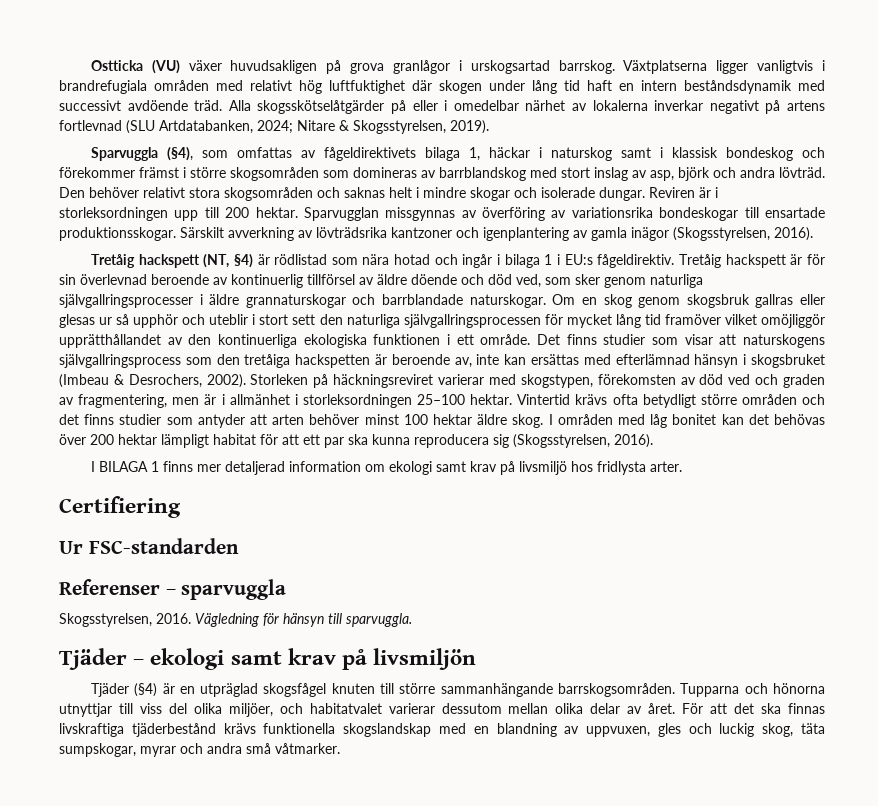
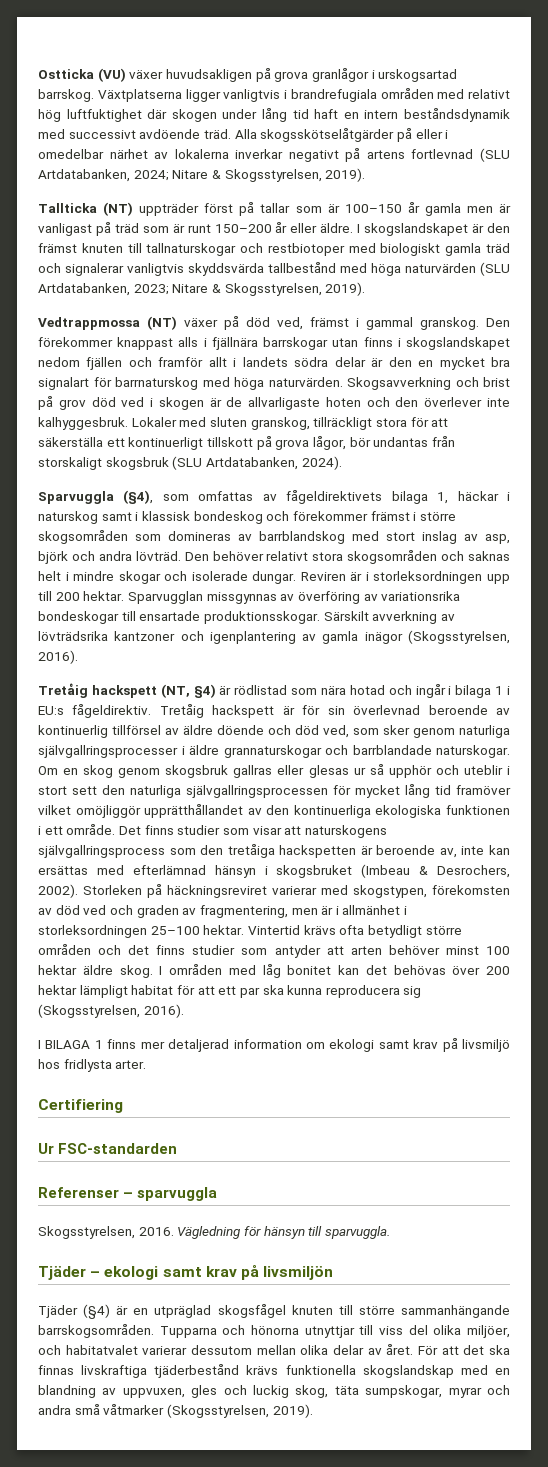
+ Tallticka (NT) uppträder först på tallar som är 100–150 år gamla men är vanligast på träd som är runt 150–200 år eller äldre. I skogslandskapet är den främst knuten till tallnaturskogar och restbiotoper med biologiskt gamla träd och signalerar vanligtvis skyddsvärda tallbestånd med höga naturvärden (SLU Artdatabanken, 2023; Nitare & Skogsstyrelsen, 2019).
+ Vedtrappmossa (NT) växer på död ved, främst i gammal granskog. Den förekommer knappast alls i fjällnära barrskogar utan finns i skogslandskapet nedom fjällen och framför allt i landets södra delar är den en mycket bra signalart för barrnaturskog med höga naturvärden. Skogsavverkning och brist på grov död ved i skogen är de allvarligaste hoten och den överlever inte kalhyggesbruk. Lokaler med sluten granskog, tillräckligt stora för att säkerställa ett kontinuerligt tillskott på grova lågor, bör undantas från storskaligt skogsbruk (SLU Artdatabanken, 2024).
- För att det ska finnas livskraftiga tjäderbestånd krävs funktionella skogslandskap med en blandning av uppvuxen, gles och luckig skog, täta sumpskogar, myrar och andra små våtmarker.
+ För att det ska finnas livskraftiga tjäderbestånd krävs funktionella skogslandskap med en blandning av uppvuxen, gles och luckig skog, täta sumpskogar, myrar och andra små våtmarker (Skogsstyrelsen, 2019).

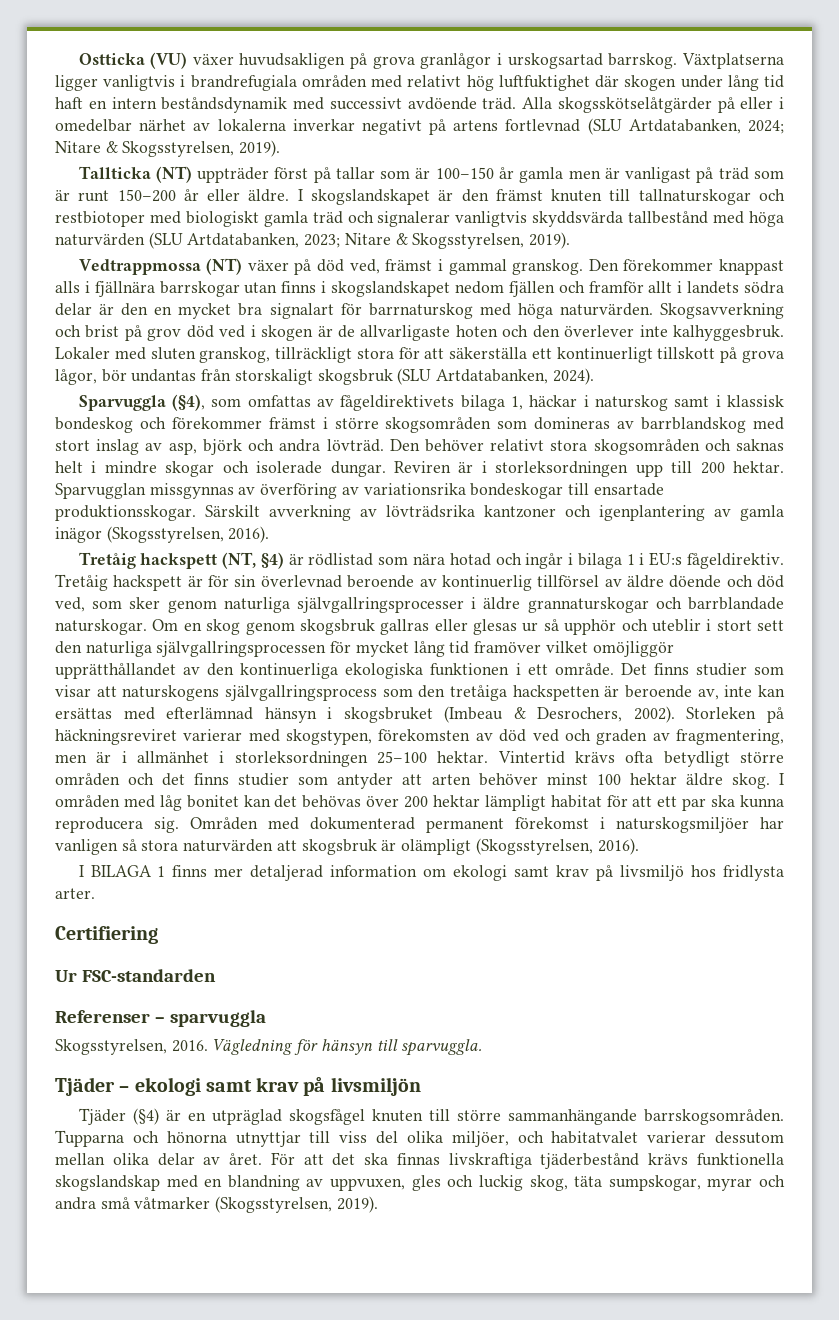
- I områden med låg bonitet kan det behövas över 200 hektar lämpligt habitat för att ett par ska kunna reproducera sig (Skogsstyrelsen, 2016).
+ I områden med låg bonitet kan det behövas över 200 hektar lämpligt habitat för att ett par ska kunna reproducera sig. Områden med dokumenterad permanent förekomst i naturskogsmiljöer har vanligen så stora naturvärden att skogsbruk är olämpligt (Skogsstyrelsen, 2016).

